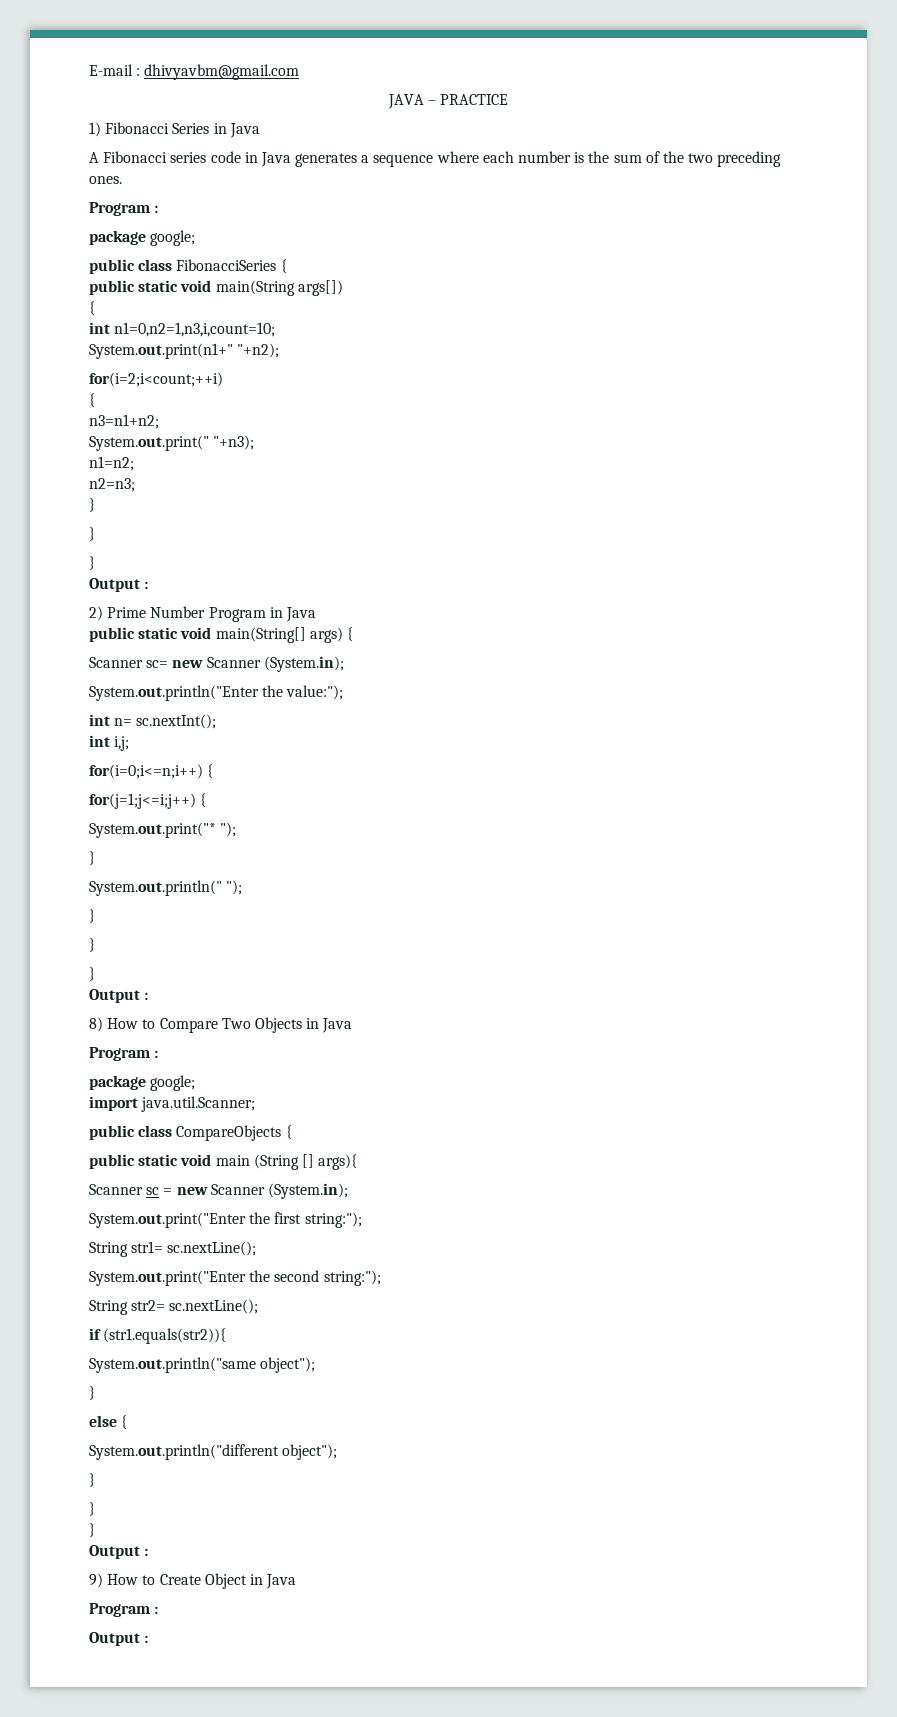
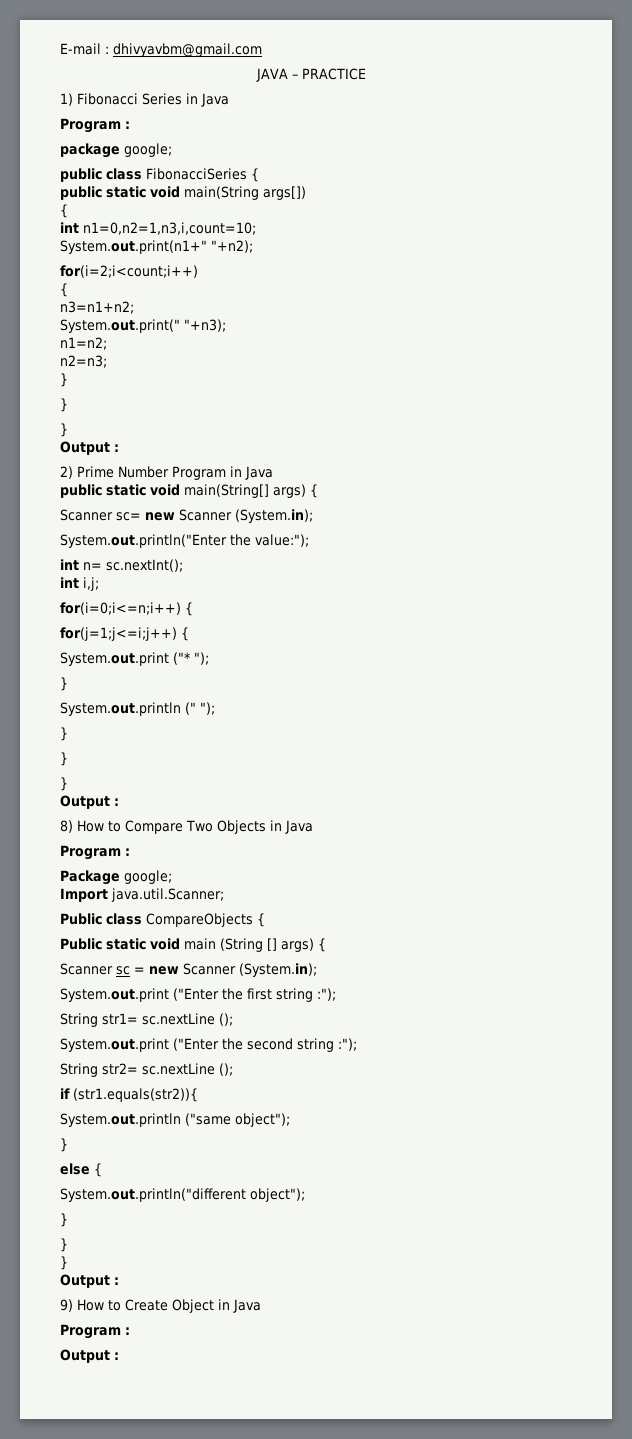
- A Fibonacci series code in Java generates a sequence where each number is the sum of the two preceding ones.
- for(i=2;i<count;++i)
+ for(i=2;i<count;i++)
- System.out.print("* ");
+ System.out.print ("* ");
  }
- System.out.println(" ");
+ System.out.println (" ");
  8) How to Compare Two Objects in Java
  Program :
- package google;
- import java.util.Scanner;
+ Package google;
+ Import java.util.Scanner;
- public class CompareObjects {
+ Public class CompareObjects {
- public static void main (String [] args){
+ Public static void main (String [] args) {
- System.out.print("Enter the first string:");
- String str1= sc.nextLine();
- System.out.print("Enter the second string:");
+ System.out.print ("Enter the first string :");
+ String str1= sc.nextLine ();
+ System.out.print ("Enter the second string :");
- String str2= sc.nextLine();
+ String str2= sc.nextLine ();
- System.out.println("same object");
+ System.out.println ("same object");

